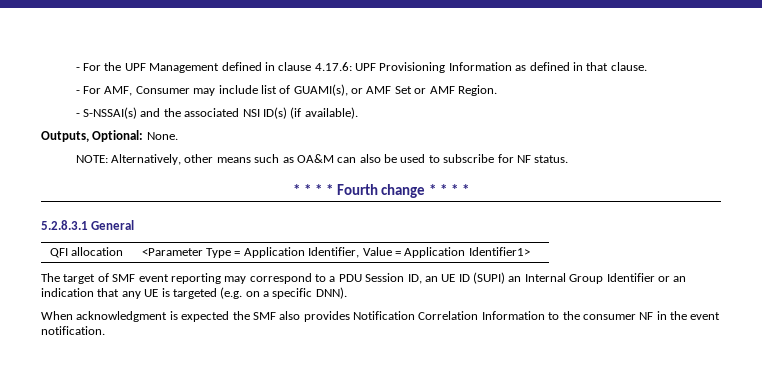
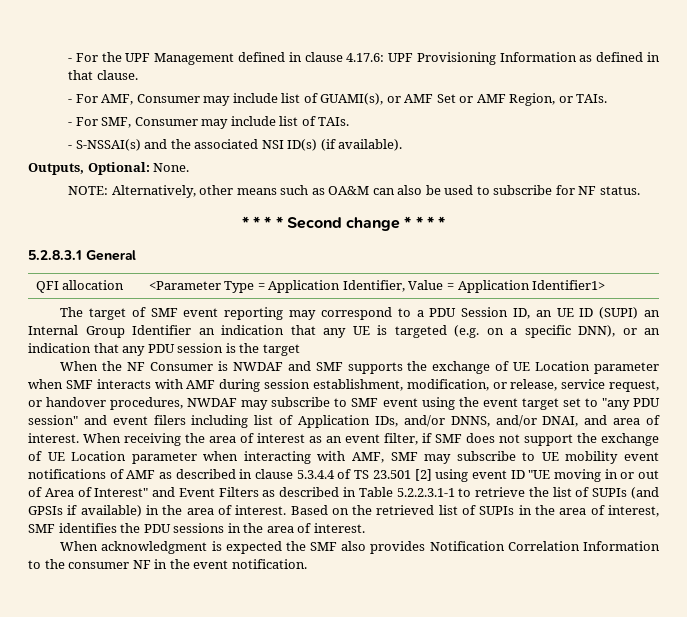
- - For AMF, Consumer may include list of GUAMI(s), or AMF Set or AMF Region.
+ - For AMF, Consumer may include list of GUAMI(s), or AMF Set or AMF Region, or TAIs.
+ - For SMF, Consumer may include list of TAIs.
- * * * * Fourth change * * * *
+ * * * * Second change * * * *
- The target of SMF event reporting may correspond to a PDU Session ID, an UE ID (SUPI) an Internal Group Identifier or an indication that any UE is targeted (e.g. on a specific DNN).
+ The target of SMF event reporting may correspond to a PDU Session ID, an UE ID (SUPI) an Internal Group Identifier an indication that any UE is targeted (e.g. on a specific DNN), or an indication that any PDU session is the target
+ When the NF Consumer is NWDAF and SMF supports the exchange of UE Location parameter when SMF interacts with AMF during session establishment, modification, or release, service request, or handover procedures, NWDAF may subscribe to SMF event using the event target set to "any PDU session" and event filers including list of Application IDs, and/or DNNS, and/or DNAI, and area of interest. When receiving the area of interest as an event filter, if SMF does not support the exchange of UE Location parameter when interacting with AMF, SMF may subscribe to UE mobility event notifications of AMF as described in clause 5.3.4.4 of TS 23.501 [2] using event ID "UE moving in or out of Area of Interest" and Event Filters as described in Table 5.2.2.3.1-1 to retrieve the list of SUPIs (and GPSIs if available) in the area of interest. Based on the retrieved list of SUPIs in the area of interest, SMF identifies the PDU sessions in the area of interest.

